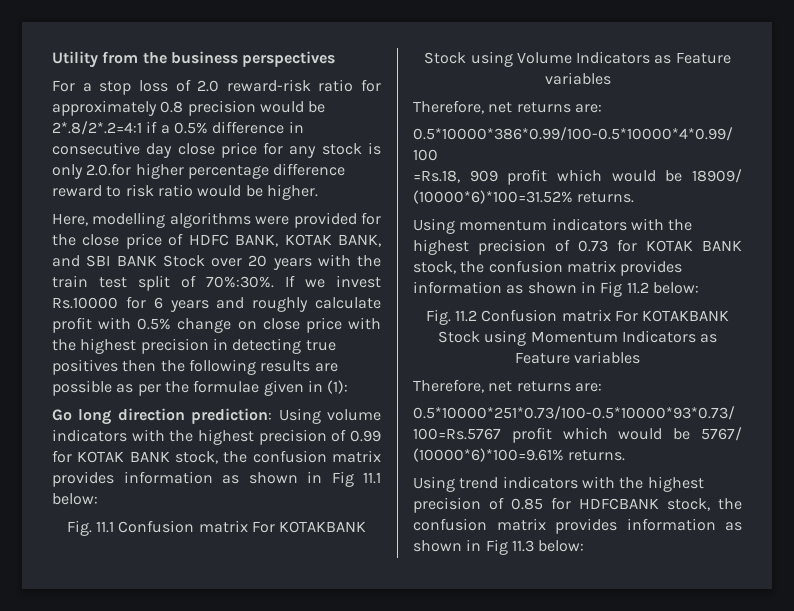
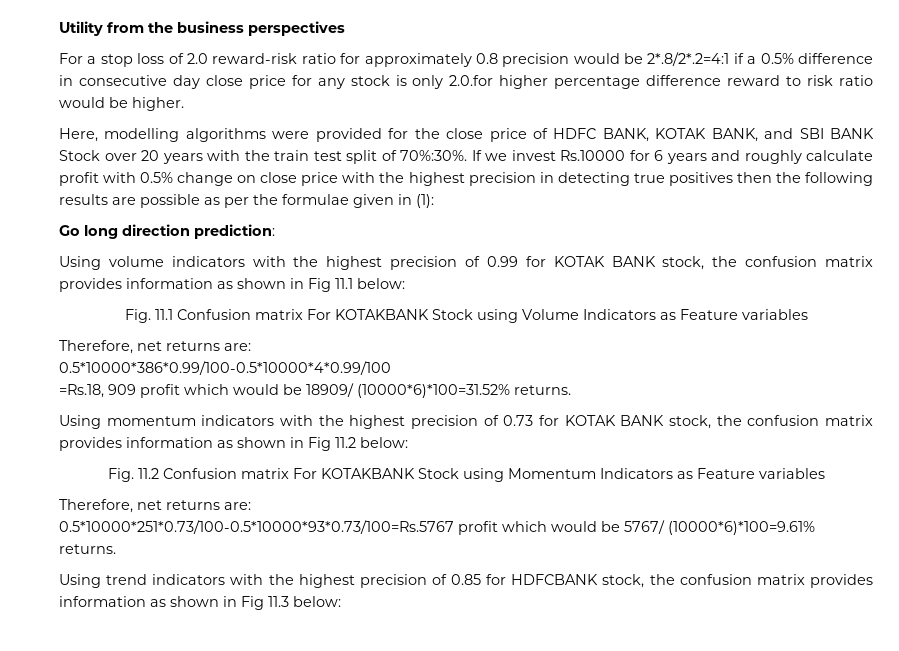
- Go long direction prediction: Using volume indicators with the highest precision of 0.99 for KOTAK BANK stock, the confusion matrix provides information as shown in Fig 11.1 below:
+ Go long direction prediction:
+ Using volume indicators with the highest precision of 0.99 for KOTAK BANK stock, the confusion matrix provides information as shown in Fig 11.1 below:

